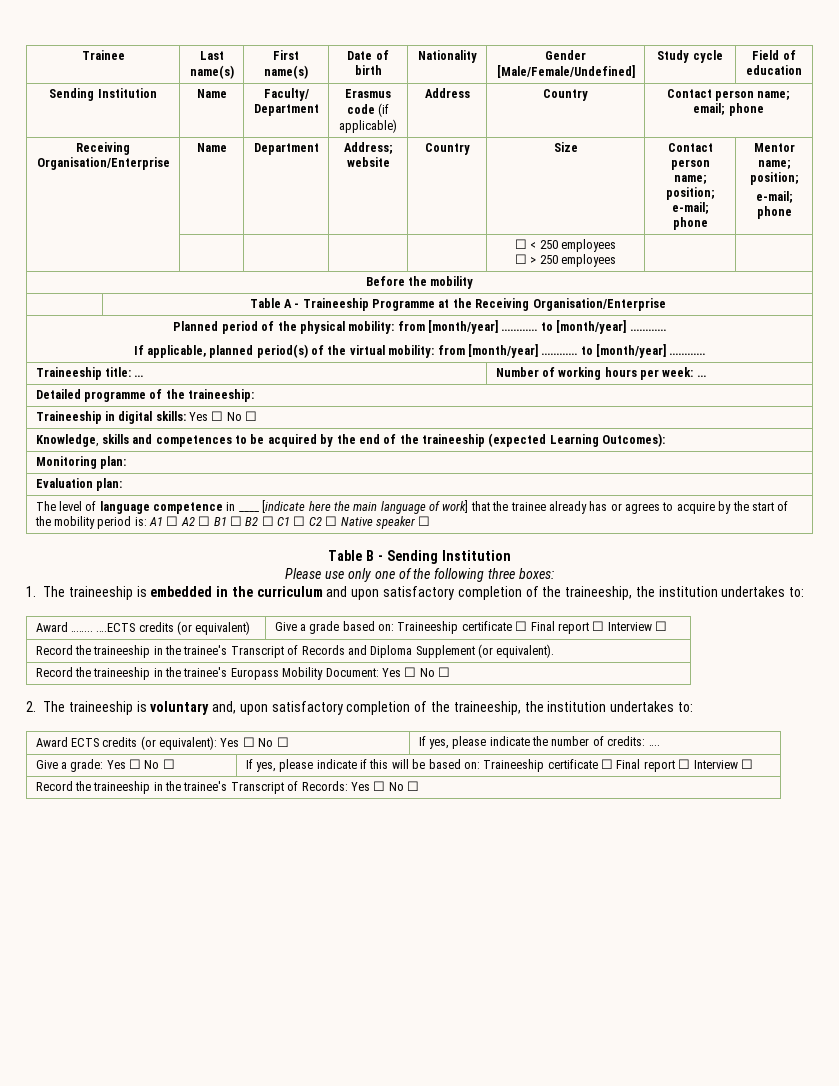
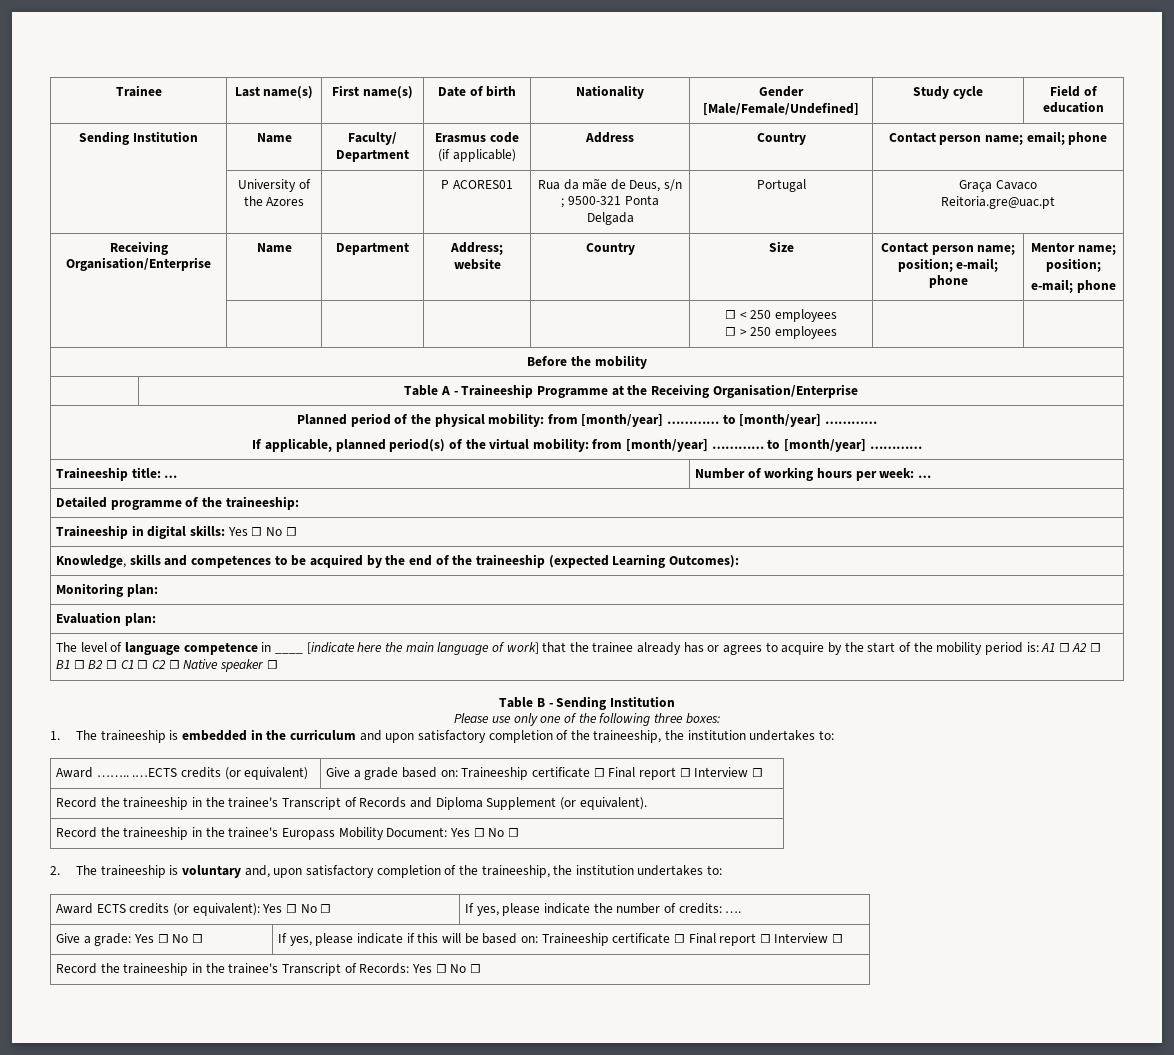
+ | University of the Azores | | P ACORES01 | Rua da mãe de Deus, s/n ; 9500-321 Ponta Delgada | Portugal | Graça Cavaco
+ Reitoria.gre@uac.pt

